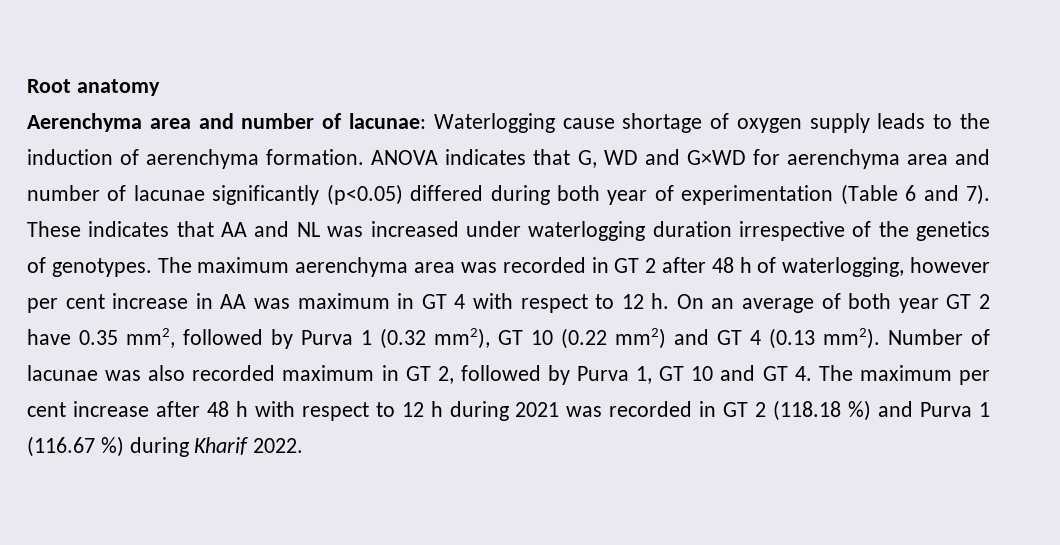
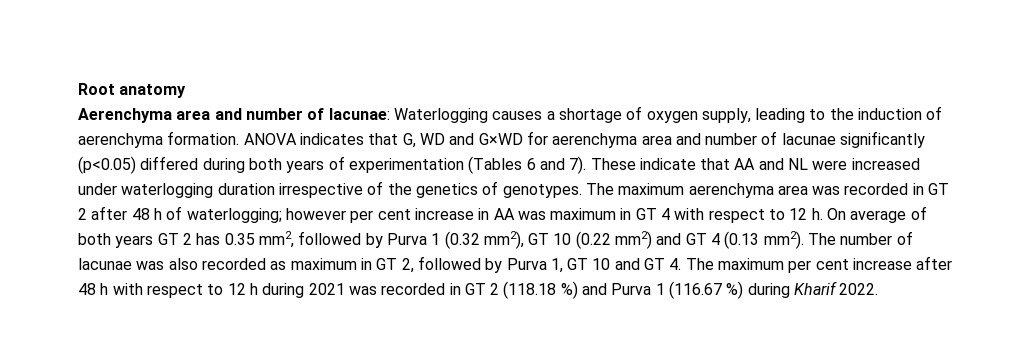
- Aerenchyma area and number of lacunae: Waterlogging cause shortage of oxygen supply leads to the induction of aerenchyma formation.
+ Aerenchyma area and number of lacunae: Waterlogging causes a shortage of oxygen supply, leading to the induction of aerenchyma formation.
- ANOVA indicates that G, WD and G×WD for aerenchyma area and number of lacunae significantly (p<0.05) differed during both year of experimentation (Table 6 and 7).
+ ANOVA indicates that G, WD and G×WD for aerenchyma area and number of lacunae significantly (p<0.05) differed during both years of experimentation (Tables 6 and 7).
- These indicates that AA and NL was increased under waterlogging duration irrespective of the genetics of genotypes.
+ These indicate that AA and NL were increased under waterlogging duration irrespective of the genetics of genotypes.
- The maximum aerenchyma area was recorded in GT 2 after 48 h of waterlogging, however per cent increase in AA was maximum in GT 4 with respect to 12 h.
+ The maximum aerenchyma area was recorded in GT 2 after 48 h of waterlogging; however per cent increase in AA was maximum in GT 4 with respect to 12 h.
- On an average of both year GT 2 have 0.35 mm2, followed by Purva 1 (0.32 mm2), GT 10 (0.22 mm2) and GT 4 (0.13 mm2).
+ On average of both years GT 2 has 0.35 mm2, followed by Purva 1 (0.32 mm2), GT 10 (0.22 mm2) and GT 4 (0.13 mm2).
- Number of lacunae was also recorded maximum in GT 2, followed by Purva 1, GT 10 and GT 4. The maximum per cent increase after 48 h with respect to 12 h during 2021 was recorded in GT 2 (118.18 %) and Purva 1 (116.67 %) during Kharif 2022.
+ The number of lacunae was also recorded as maximum in GT 2, followed by Purva 1, GT 10 and GT 4. The maximum per cent increase after 48 h with respect to 12 h during 2021 was recorded in GT 2 (118.18 %) and Purva 1 (116.67 %) during Kharif 2022.

